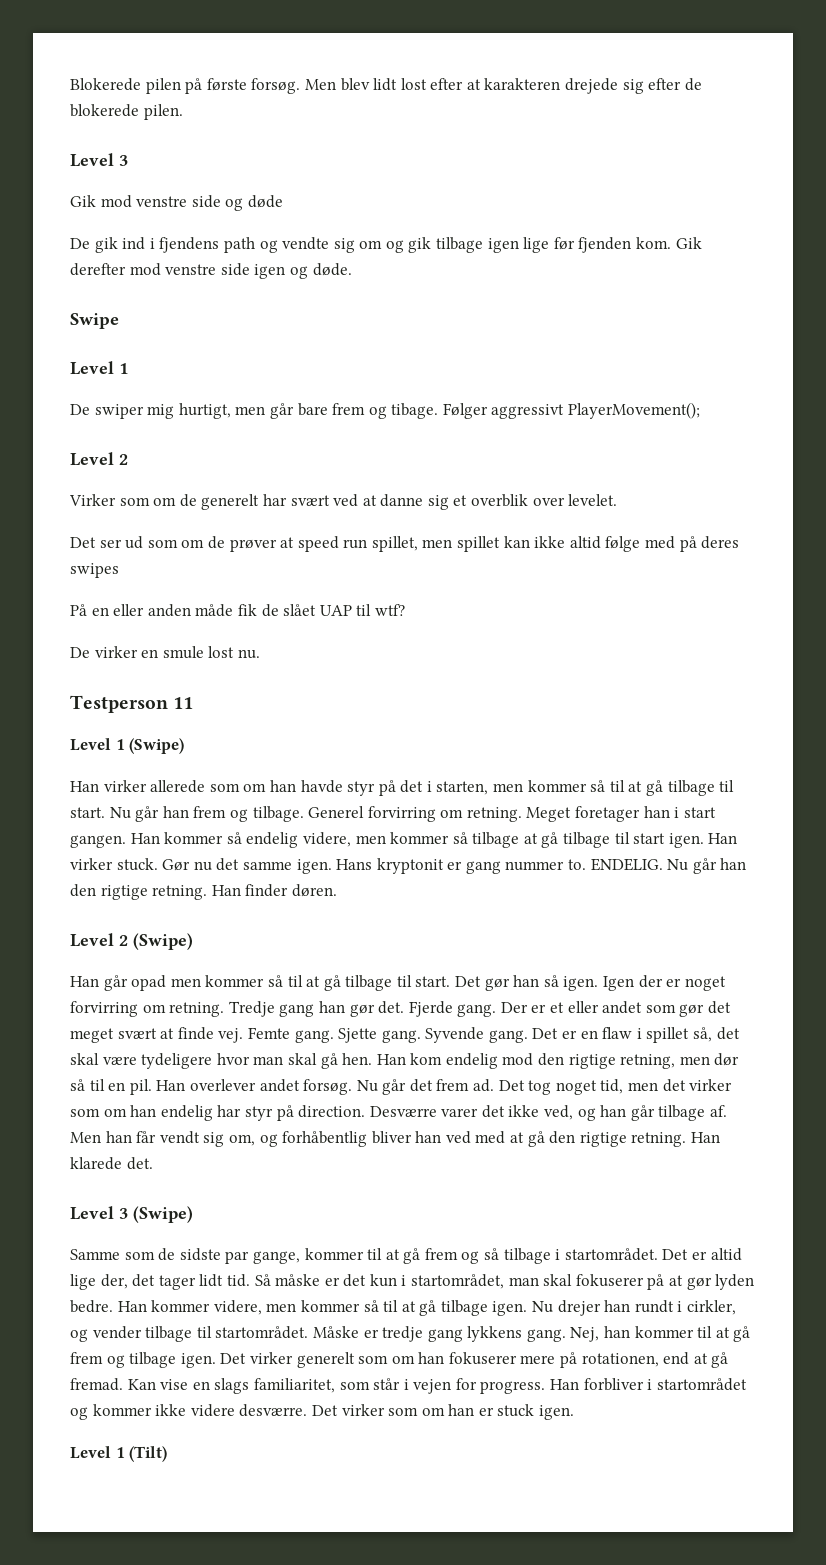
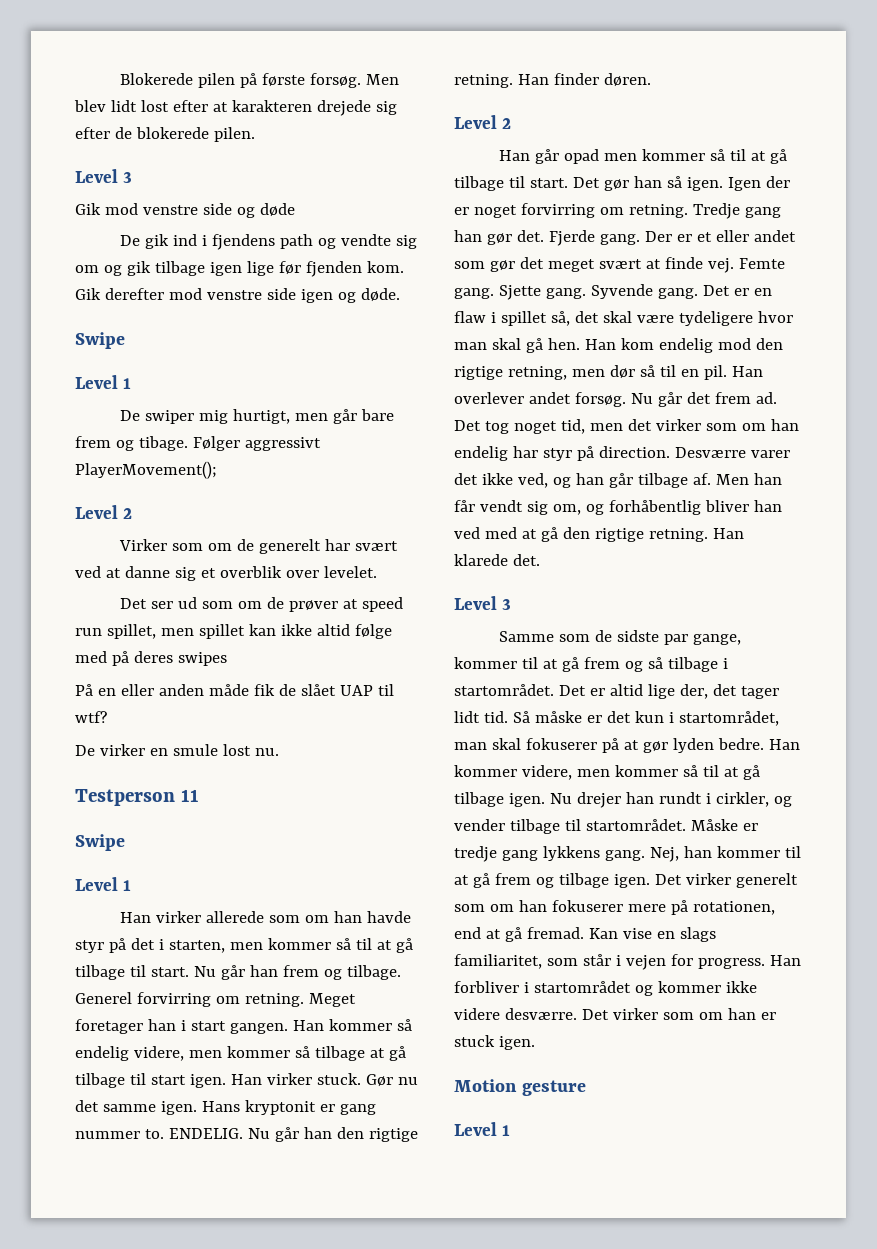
  Testperson 11
- Level 1 (Swipe)
+ Swipe
+ Level 1
  Han finder døren.
- Level 2 (Swipe)
+ Level 2
  Han klarede det.
- Level 3 (Swipe)
+ Level 3
- Level 1 (Tilt)
+ Motion gesture
+ Level 1

